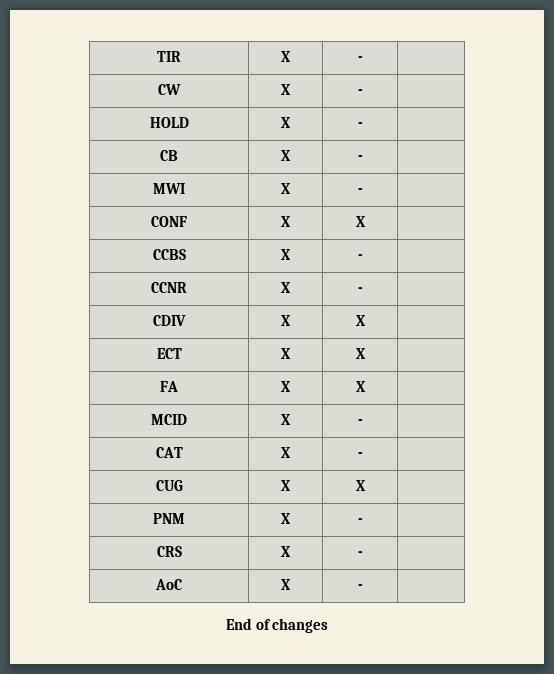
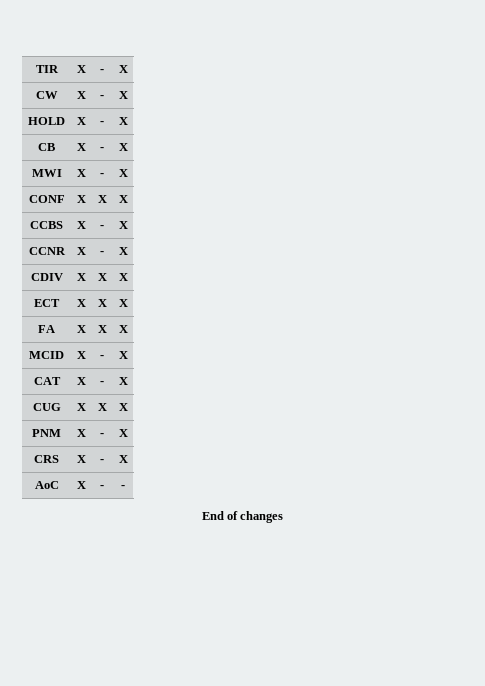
- TIR | X | - |
+ TIR | X | - | X
- CW | X | - |
+ CW | X | - | X
- HOLD | X | - |
+ HOLD | X | - | X
- CB | X | - |
+ CB | X | - | X
- MWI | X | - |
+ MWI | X | - | X
- CONF | X | X |
+ CONF | X | X | X
- CCBS | X | - |
+ CCBS | X | - | X
- CCNR | X | - |
+ CCNR | X | - | X
- CDIV | X | X |
+ CDIV | X | X | X
- ECT | X | X |
+ ECT | X | X | X
- FA | X | X |
+ FA | X | X | X
- MCID | X | - |
+ MCID | X | - | X
- CAT | X | - |
+ CAT | X | - | X
- CUG | X | X |
+ CUG | X | X | X
- PNM | X | - |
+ PNM | X | - | X
- CRS | X | - |
+ CRS | X | - | X
- AoC | X | - |
+ AoC | X | - | -

